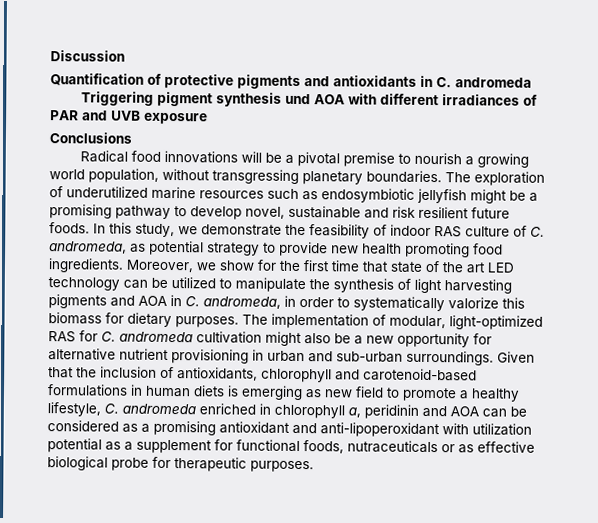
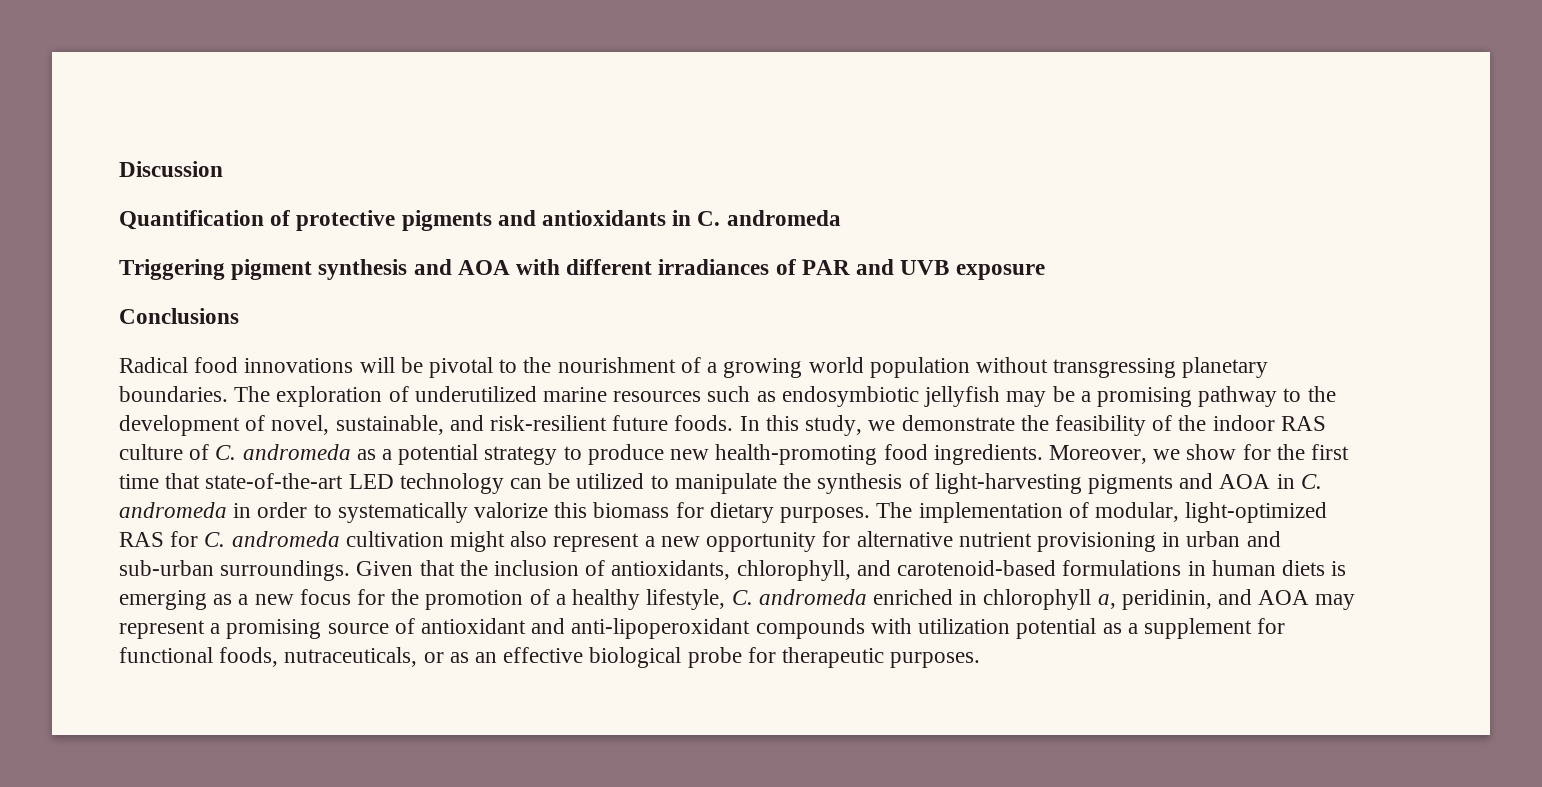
- Triggering pigment synthesis und AOA with different irradiances of PAR and UVB exposure
+ Triggering pigment synthesis and AOA with different irradiances of PAR and UVB exposure
- Radical food innovations will be a pivotal premise to nourish a growing world population, without transgressing planetary boundaries.
+ Radical food innovations will be pivotal to the nourishment of a growing world population without transgressing planetary boundaries.
- The exploration of underutilized marine resources such as endosymbiotic jellyfish might be a promising pathway to develop novel, sustainable and risk resilient future foods.
+ The exploration of underutilized marine resources such as endosymbiotic jellyfish may be a promising pathway to the development of novel, sustainable, and risk-resilient future foods.
- In this study, we demonstrate the feasibility of indoor RAS culture of C. andromeda, as potential strategy to provide new health promoting food ingredients.
+ In this study, we demonstrate the feasibility of the indoor RAS culture of C. andromeda as a potential strategy to produce new health-promoting food ingredients.
- Moreover, we show for the first time that state of the art LED technology can be utilized to manipulate the synthesis of light harvesting pigments and AOA in C. andromeda, in order to systematically valorize this biomass for dietary purposes.
+ Moreover, we show for the first time that state-of-the-art LED technology can be utilized to manipulate the synthesis of light-harvesting pigments and AOA in C. andromeda in order to systematically valorize this biomass for dietary purposes.
- The implementation of modular, light-optimized RAS for C. andromeda cultivation might also be a new opportunity for alternative nutrient provisioning in urban and sub-urban surroundings.
+ The implementation of modular, light-optimized RAS for C. andromeda cultivation might also represent a new opportunity for alternative nutrient provisioning in urban and sub-urban surroundings.
- Given that the inclusion of antioxidants, chlorophyll and carotenoid-based formulations in human diets is emerging as new field to promote a healthy lifestyle, C. andromeda enriched in chlorophyll a, peridinin and AOA can be considered as a promising antioxidant and anti-lipoperoxidant with utilization potential as a supplement for functional foods, nutraceuticals or as effective biological probe for therapeutic purposes.
+ Given that the inclusion of antioxidants, chlorophyll, and carotenoid-based formulations in human diets is emerging as a new focus for the promotion of a healthy lifestyle, C. andromeda enriched in chlorophyll a, peridinin, and AOA may represent a promising source of antioxidant and anti-lipoperoxidant compounds with utilization potential as a supplement for functional foods, nutraceuticals, or as an effective biological probe for therapeutic purposes.

